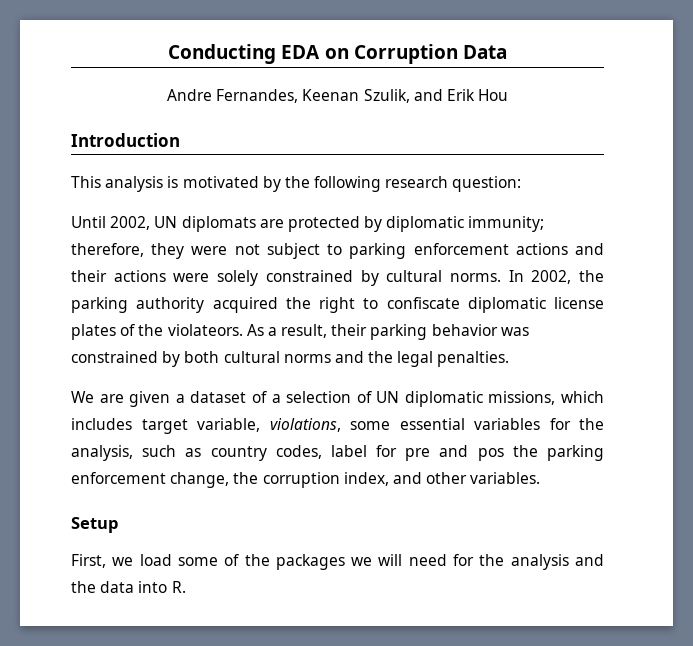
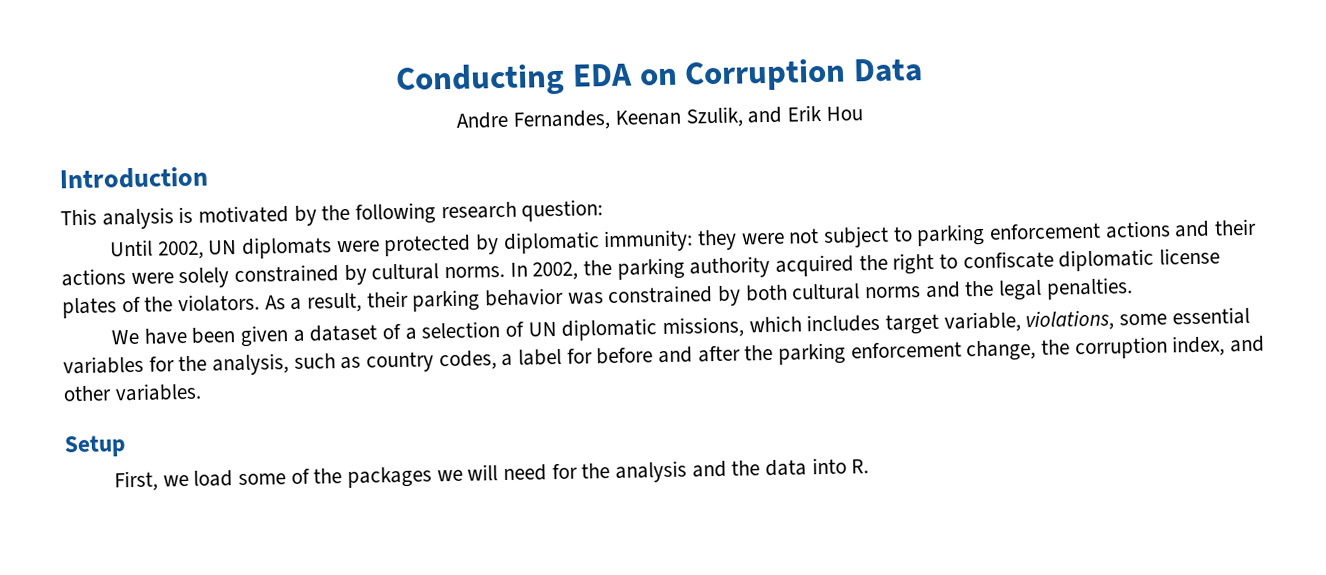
- Until 2002, UN diplomats are protected by diplomatic immunity; therefore, they were not subject to parking enforcement actions and their actions were solely constrained by cultural norms.
+ Until 2002, UN diplomats were protected by diplomatic immunity: they were not subject to parking enforcement actions and their actions were solely constrained by cultural norms.
- In 2002, the parking authority acquired the right to confiscate diplomatic license plates of the violateors.
+ In 2002, the parking authority acquired the right to confiscate diplomatic license plates of the violators.
- We are given a dataset of a selection of UN diplomatic missions, which includes target variable, violations, some essential variables for the analysis, such as country codes, label for pre and pos the parking enforcement change, the corruption index, and other variables.
+ We have been given a dataset of a selection of UN diplomatic missions, which includes target variable, violations, some essential variables for the analysis, such as country codes, a label for before and after the parking enforcement change, the corruption index, and other variables.

